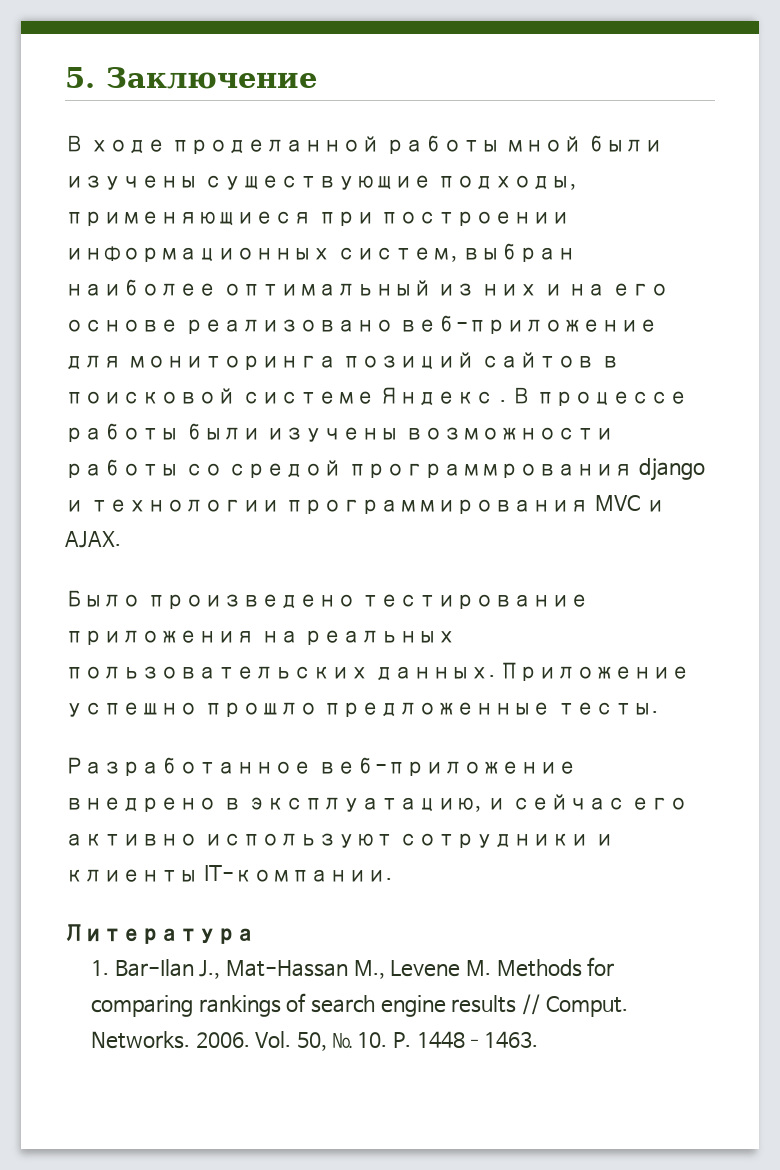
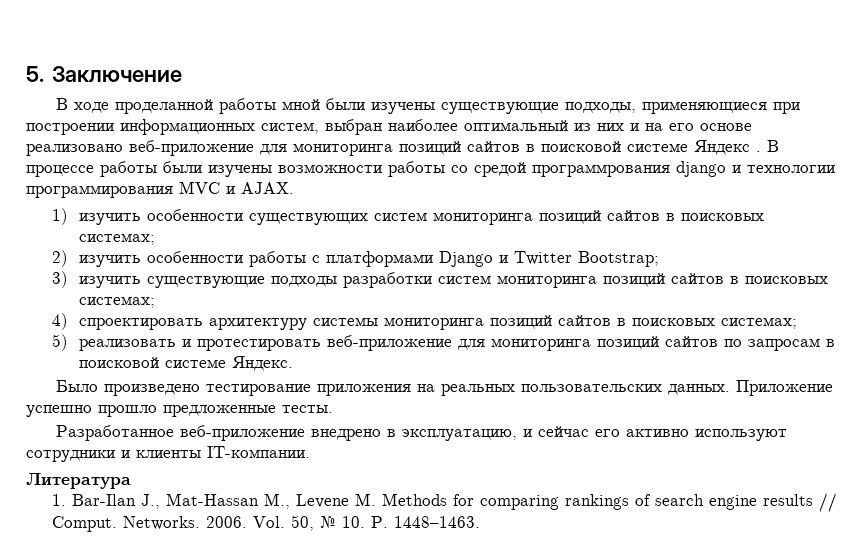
+ 1) изучить особенности существующих систем мониторинга позиций сайтов в поисковых системах;
+ 2) изучить особенности работы с платформами Django и Twitter Bootstrap;
+ 3) изучить существующие подходы разработки систем мониторинга позиций сайтов в поисковых системах;
+ 4) спроектировать архитектуру системы мониторинга позиций сайтов в поисковых системах;
+ 5) реализовать и протестировать веб-приложение для мониторинга позиций сайтов по запросам в поисковой системе Яндекс.

